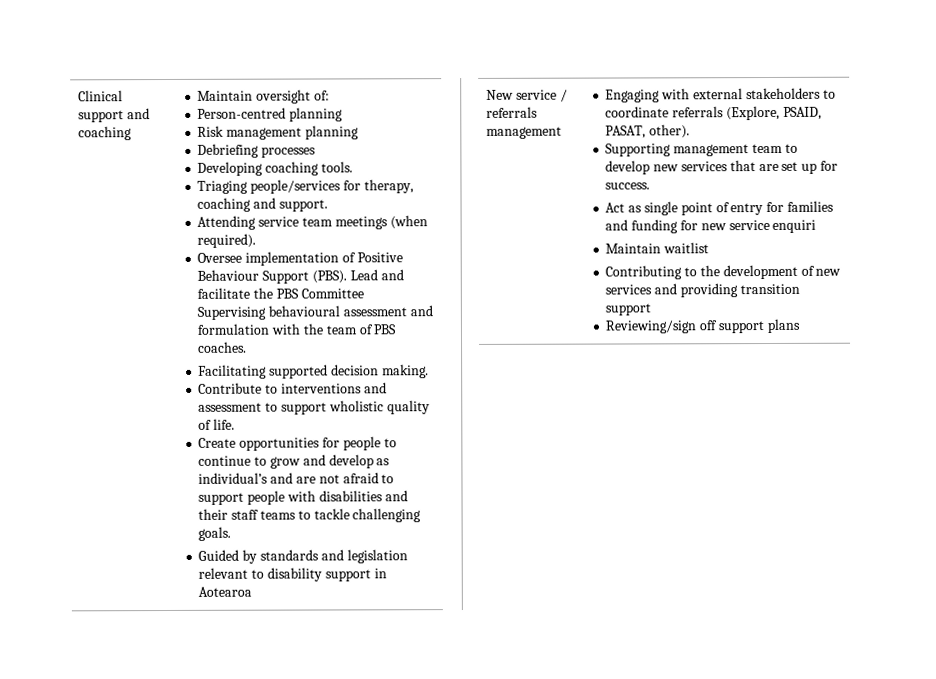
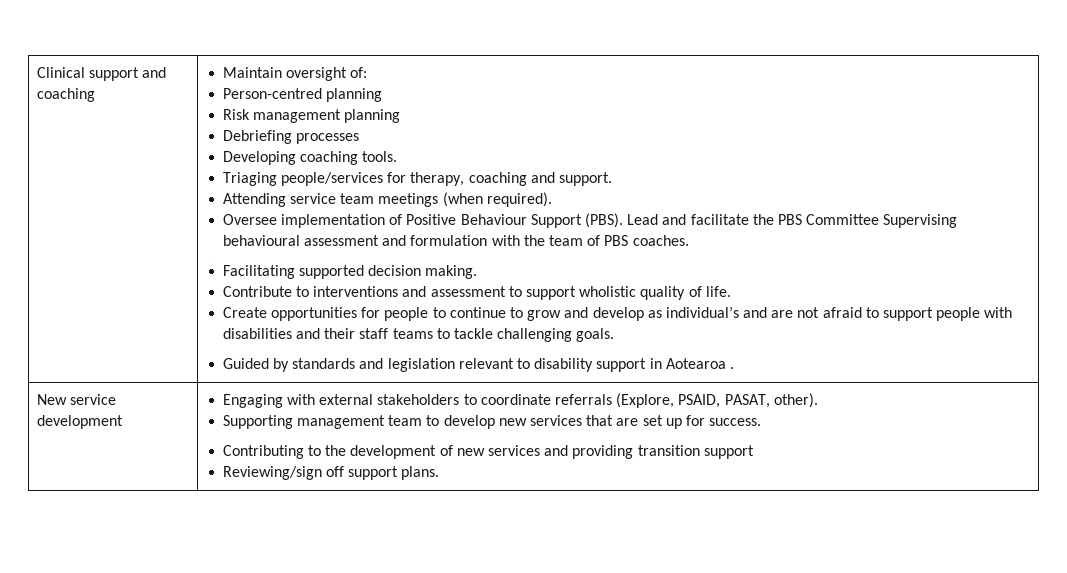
- Guided by standards and legislation relevant to disability support in Aotearoa
+ Guided by standards and legislation relevant to disability support in Aotearoa .
- New service / referrals management
+ New service development
- Act as single point of entry for families and funding for new service enquiri
- Maintain waitlist
- Reviewing/sign off support plans
+ Reviewing/sign off support plans.

